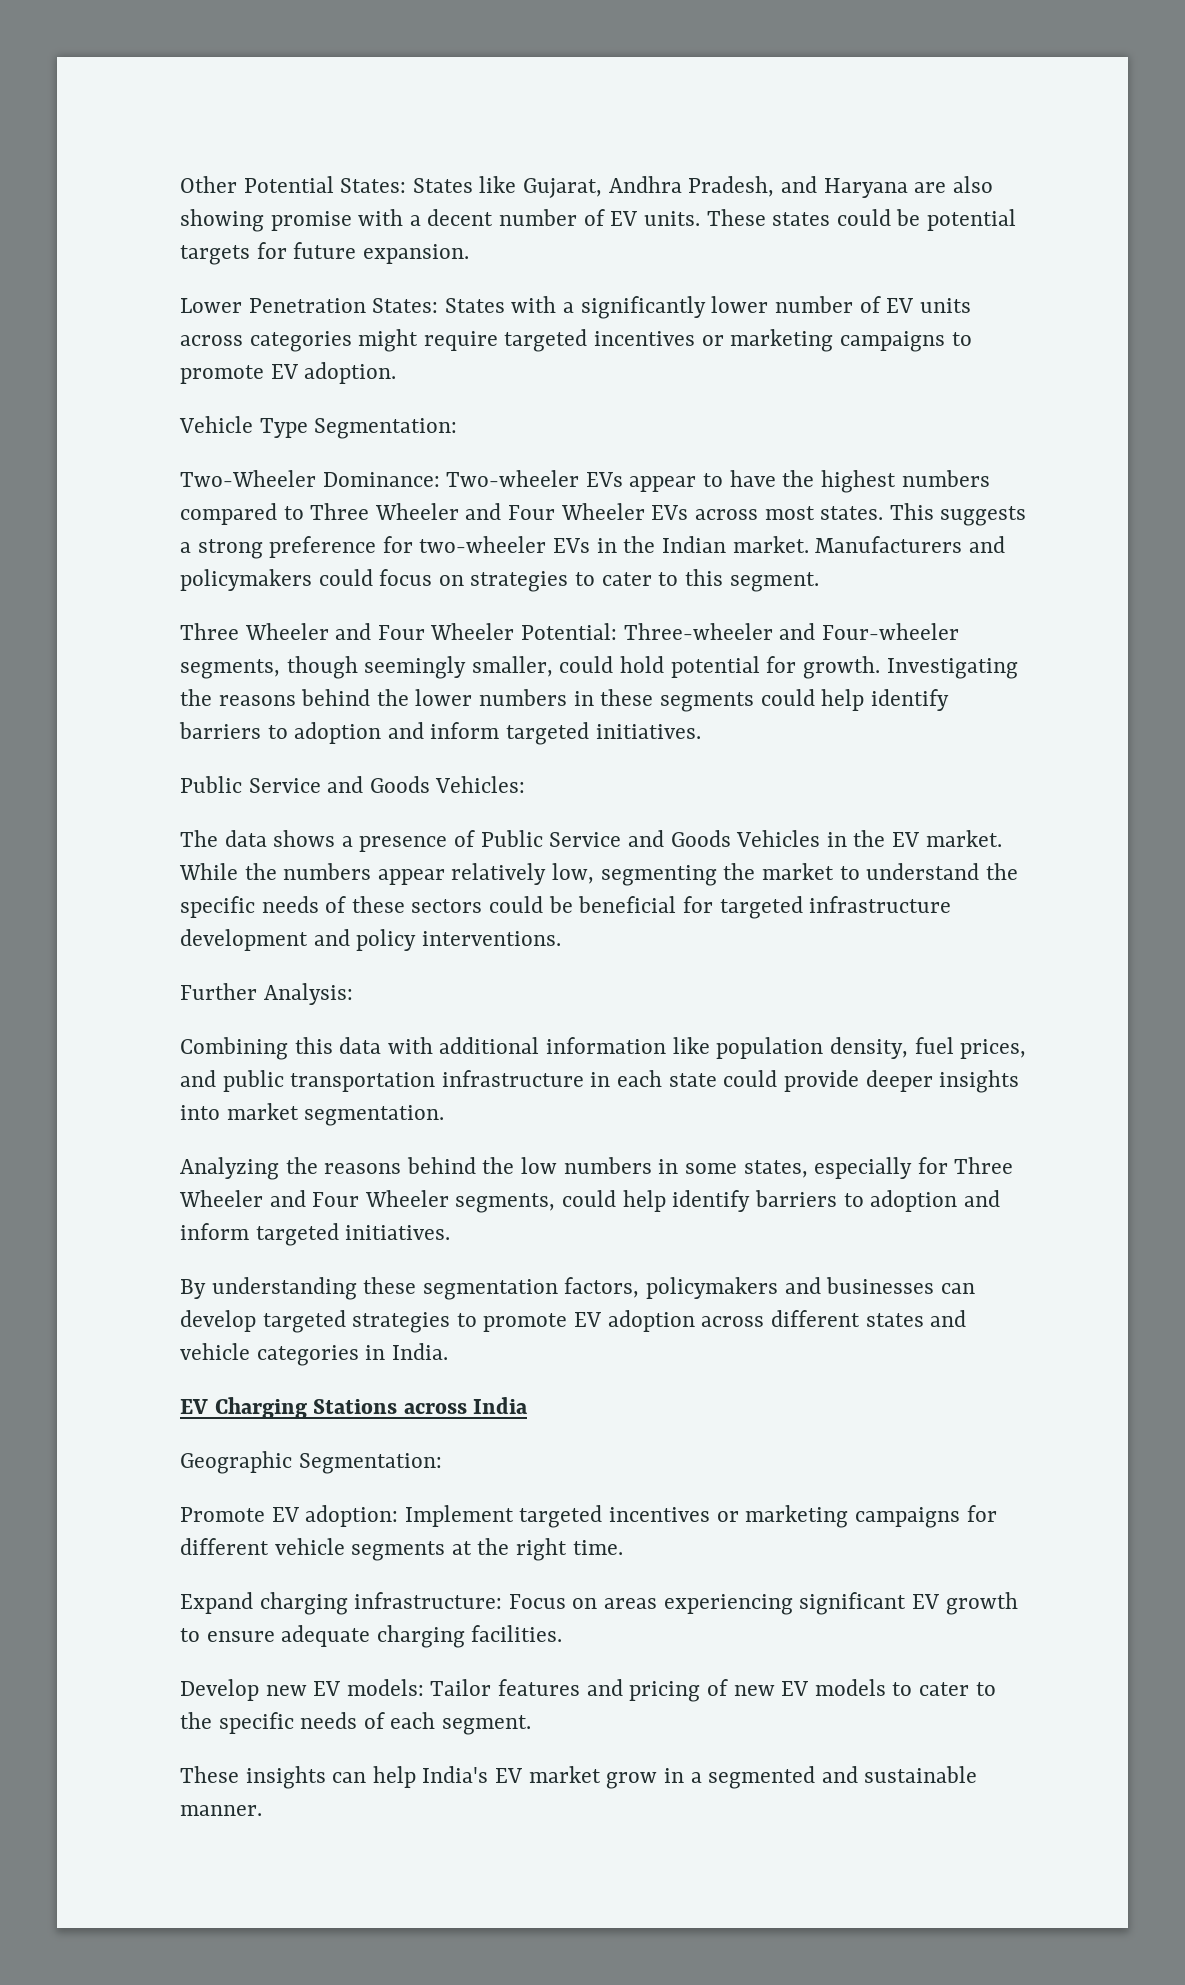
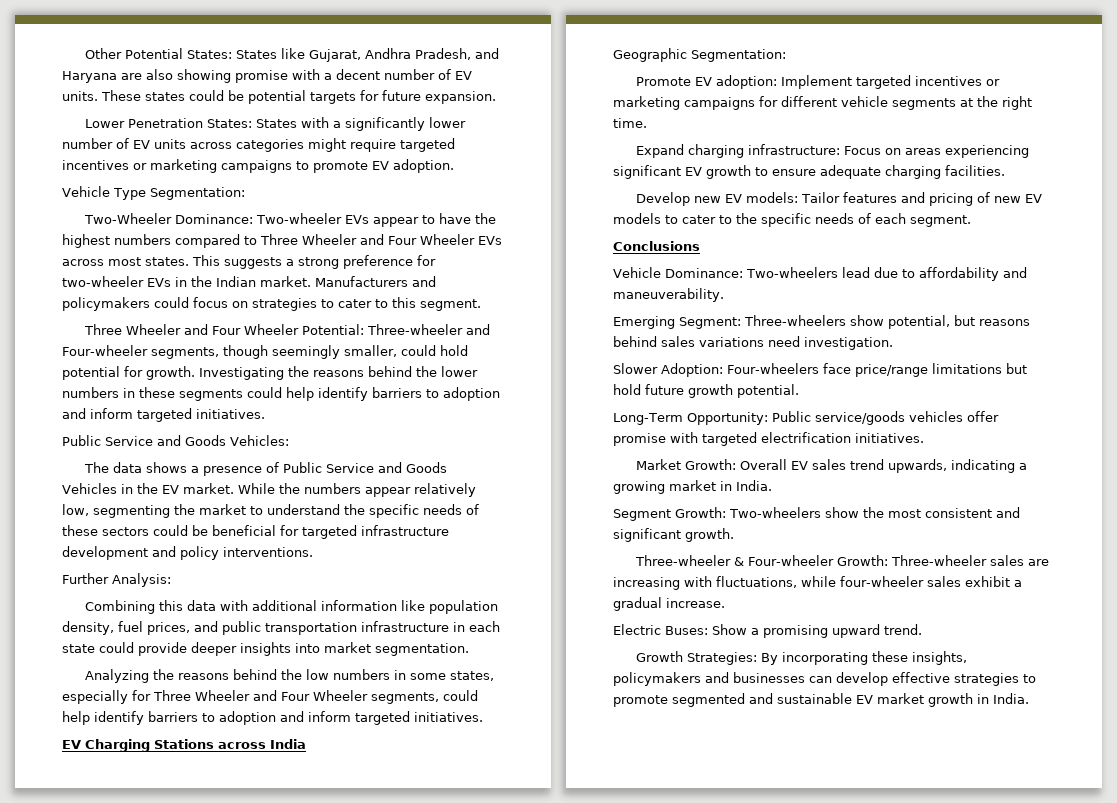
- By understanding these segmentation factors, policymakers and businesses can develop targeted strategies to promote EV adoption across different states and vehicle categories in India.
- These insights can help India's EV market grow in a segmented and sustainable manner.
+ Conclusions
+ Vehicle Dominance: Two-wheelers lead due to affordability and maneuverability.
+ Emerging Segment: Three-wheelers show potential, but reasons behind sales variations need investigation.
+ Slower Adoption: Four-wheelers face price/range limitations but hold future growth potential.
+ Long-Term Opportunity: Public service/goods vehicles offer promise with targeted electrification initiatives.
+ Market Growth: Overall EV sales trend upwards, indicating a growing market in India.
+ Segment Growth: Two-wheelers show the most consistent and significant growth.
+ Three-wheeler & Four-wheeler Growth: Three-wheeler sales are increasing with fluctuations, while four-wheeler sales exhibit a gradual increase.
+ Electric Buses: Show a promising upward trend.
+ Growth Strategies: By incorporating these insights, policymakers and businesses can develop effective strategies to promote segmented and sustainable EV market growth in India.

